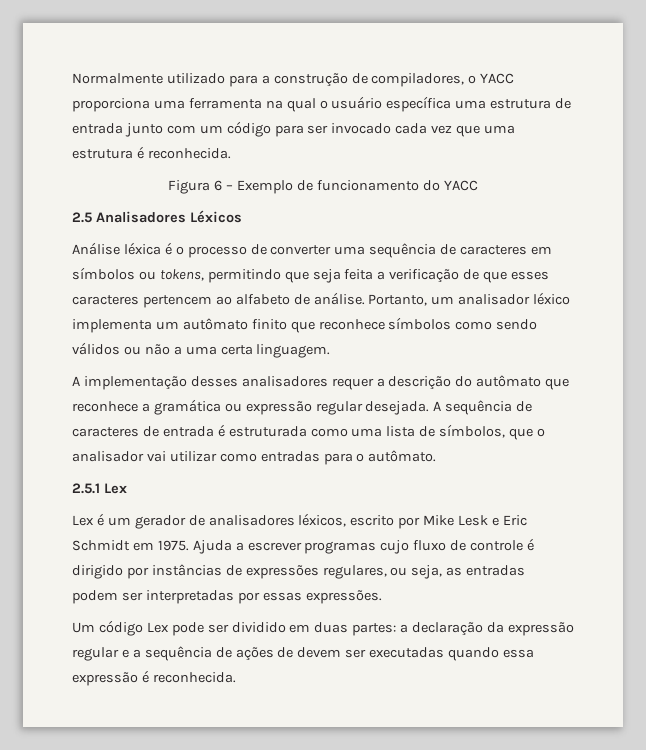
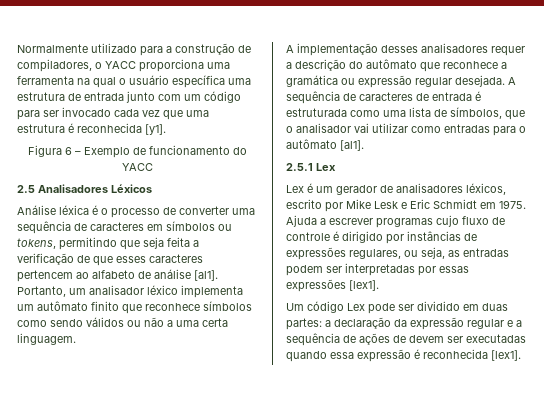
- Normalmente utilizado para a construção de compiladores, o YACC proporciona uma ferramenta na qual o usuário específica uma estrutura de entrada junto com um código para ser invocado cada vez que uma estrutura é reconhecida.
+ Normalmente utilizado para a construção de compiladores, o YACC proporciona uma ferramenta na qual o usuário específica uma estrutura de entrada junto com um código para ser invocado cada vez que uma estrutura é reconhecida [y1].
- Análise léxica é o processo de converter uma sequência de caracteres em símbolos ou tokens, permitindo que seja feita a verificação de que esses caracteres pertencem ao alfabeto de análise.
+ Análise léxica é o processo de converter uma sequência de caracteres em símbolos ou tokens, permitindo que seja feita a verificação de que esses caracteres pertencem ao alfabeto de análise [al1].
- A sequência de caracteres de entrada é estruturada como uma lista de símbolos, que o analisador vai utilizar como entradas para o autômato.
+ A sequência de caracteres de entrada é estruturada como uma lista de símbolos, que o analisador vai utilizar como entradas para o autômato [al1].
- Ajuda a escrever programas cujo fluxo de controle é dirigido por instâncias de expressões regulares, ou seja, as entradas podem ser interpretadas por essas expressões.
+ Ajuda a escrever programas cujo fluxo de controle é dirigido por instâncias de expressões regulares, ou seja, as entradas podem ser interpretadas por essas expressões [lex1].
- Um código Lex pode ser dividido em duas partes: a declaração da expressão regular e a sequência de ações de devem ser executadas quando essa expressão é reconhecida.
+ Um código Lex pode ser dividido em duas partes: a declaração da expressão regular e a sequência de ações de devem ser executadas quando essa expressão é reconhecida [lex1].

